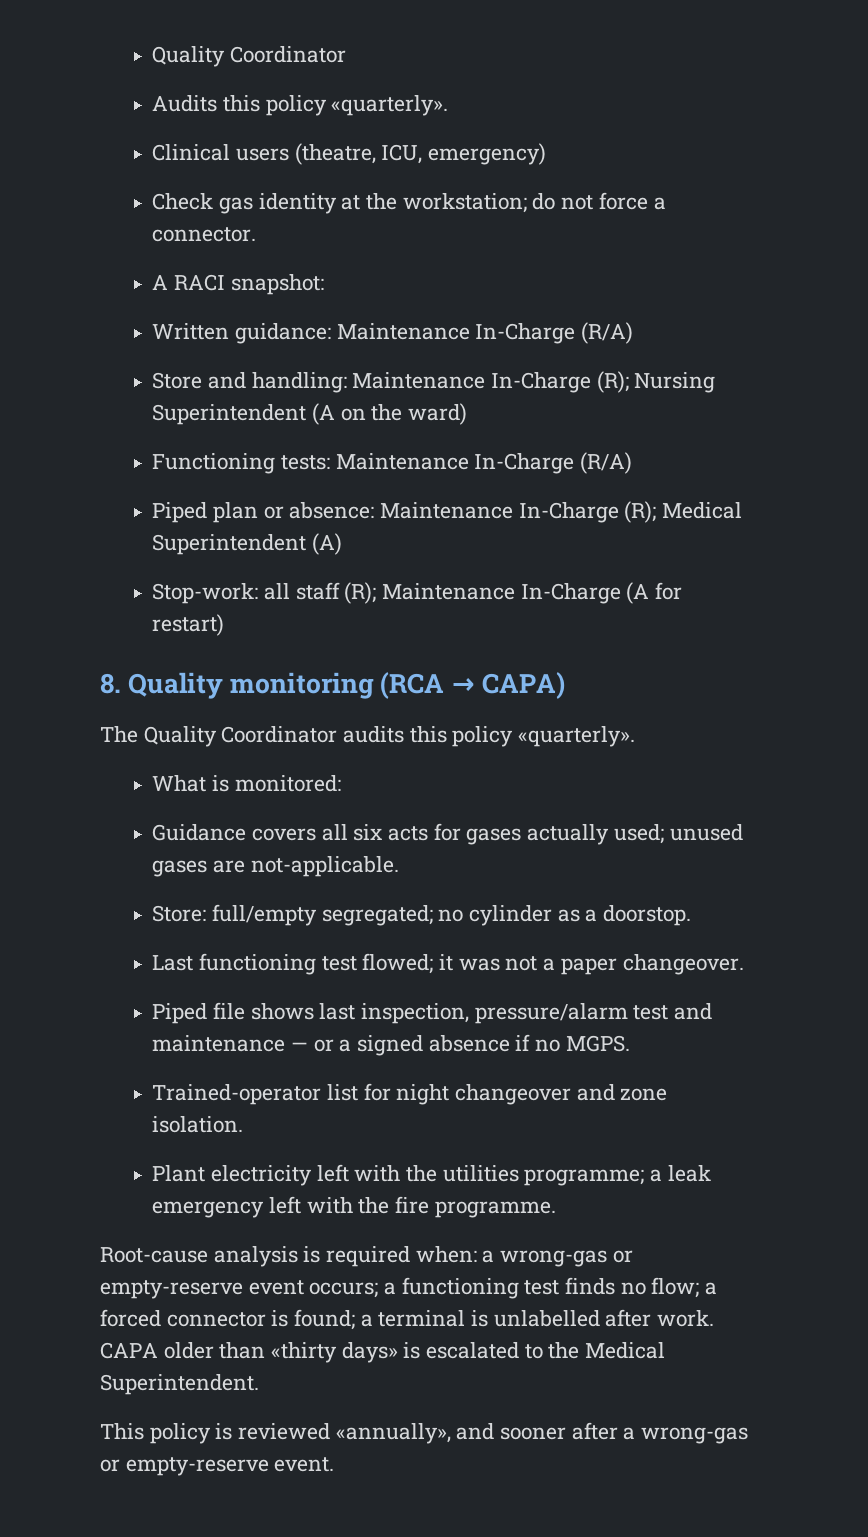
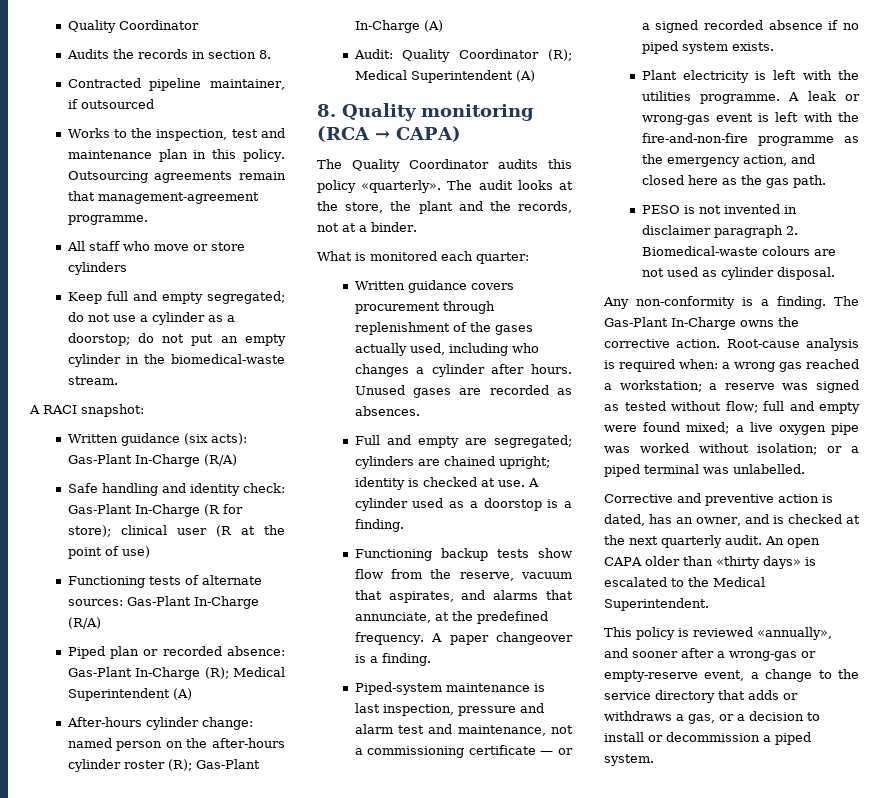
- Audits this policy «quarterly».
- Clinical users (theatre, ICU, emergency)
- Check gas identity at the workstation; do not force a connector.
+ Audits the records in section 8.
+ Contracted pipeline maintainer, if outsourced
+ Works to the inspection, test and maintenance plan in this policy. Outsourcing agreements remain that management-agreement programme.
+ All staff who move or store cylinders
+ Keep full and empty segregated; do not use a cylinder as a doorstop; do not put an empty cylinder in the biomedical-waste stream.
  A RACI snapshot:
- Written guidance: Maintenance In-Charge (R/A)
- Store and handling: Maintenance In-Charge (R); Nursing Superintendent (A on the ward)
- Functioning tests: Maintenance In-Charge (R/A)
+ Written guidance (six acts): Gas-Plant In-Charge (R/A)
+ Safe handling and identity check: Gas-Plant In-Charge (R for store); clinical user (R at the point of use)
+ Functioning tests of alternate sources: Gas-Plant In-Charge (R/A)
- Piped plan or absence: Maintenance In-Charge (R); Medical Superintendent (A)
+ Piped plan or recorded absence: Gas-Plant In-Charge (R); Medical Superintendent (A)
- Stop-work: all staff (R); Maintenance In-Charge (A for restart)
+ After-hours cylinder change: named person on the after-hours cylinder roster (R); Gas-Plant In-Charge (A)
+ Audit: Quality Coordinator (R); Medical Superintendent (A)
- The Quality Coordinator audits this policy «quarterly».
- What is monitored:
- Guidance covers all six acts for gases actually used; unused gases are not-applicable.
- Store: full/empty segregated; no cylinder as a doorstop.
- Last functioning test flowed; it was not a paper changeover.
- Piped file shows last inspection, pressure/alarm test and maintenance — or a signed absence if no MGPS.
- Trained-operator list for night changeover and zone isolation.
+ The Quality Coordinator audits this policy «quarterly». The audit looks at the store, the plant and the records, not at a binder.
+ What is monitored each quarter:
+ Written guidance covers procurement through replenishment of the gases actually used, including who changes a cylinder after hours. Unused gases are recorded as absences.
+ Full and empty are segregated; cylinders are chained upright; identity is checked at use. A cylinder used as a doorstop is a finding.
+ Functioning backup tests show flow from the reserve, vacuum that aspirates, and alarms that annunciate, at the predefined frequency. A paper changeover is a finding.
+ Piped-system maintenance is last inspection, pressure and alarm test and maintenance, not a commissioning certificate — or a signed recorded absence if no piped system exists.
- Plant electricity left with the utilities programme; a leak emergency left with the fire programme.
- Root-cause analysis is required when: a wrong-gas or empty-reserve event occurs; a functioning test finds no flow; a forced connector is found; a terminal is unlabelled after work. CAPA older than «thirty days» is escalated to the Medical Superintendent.
+ Plant electricity is left with the utilities programme. A leak or wrong-gas event is left with the fire-and-non-fire programme as the emergency action, and closed here as the gas path.
+ PESO is not invented in disclaimer paragraph 2. Biomedical-waste colours are not used as cylinder disposal.
+ Any non-conformity is a finding. The Gas-Plant In-Charge owns the corrective action. Root-cause analysis is required when: a wrong gas reached a workstation; a reserve was signed as tested without flow; full and empty were found mixed; a live oxygen pipe was worked without isolation; or a piped terminal was unlabelled.
+ Corrective and preventive action is dated, has an owner, and is checked at the next quarterly audit. An open CAPA older than «thirty days» is escalated to the Medical Superintendent.
- This policy is reviewed «annually», and sooner after a wrong-gas or empty-reserve event.
+ This policy is reviewed «annually», and sooner after a wrong-gas or empty-reserve event, a change to the service directory that adds or withdraws a gas, or a decision to install or decommission a piped system.

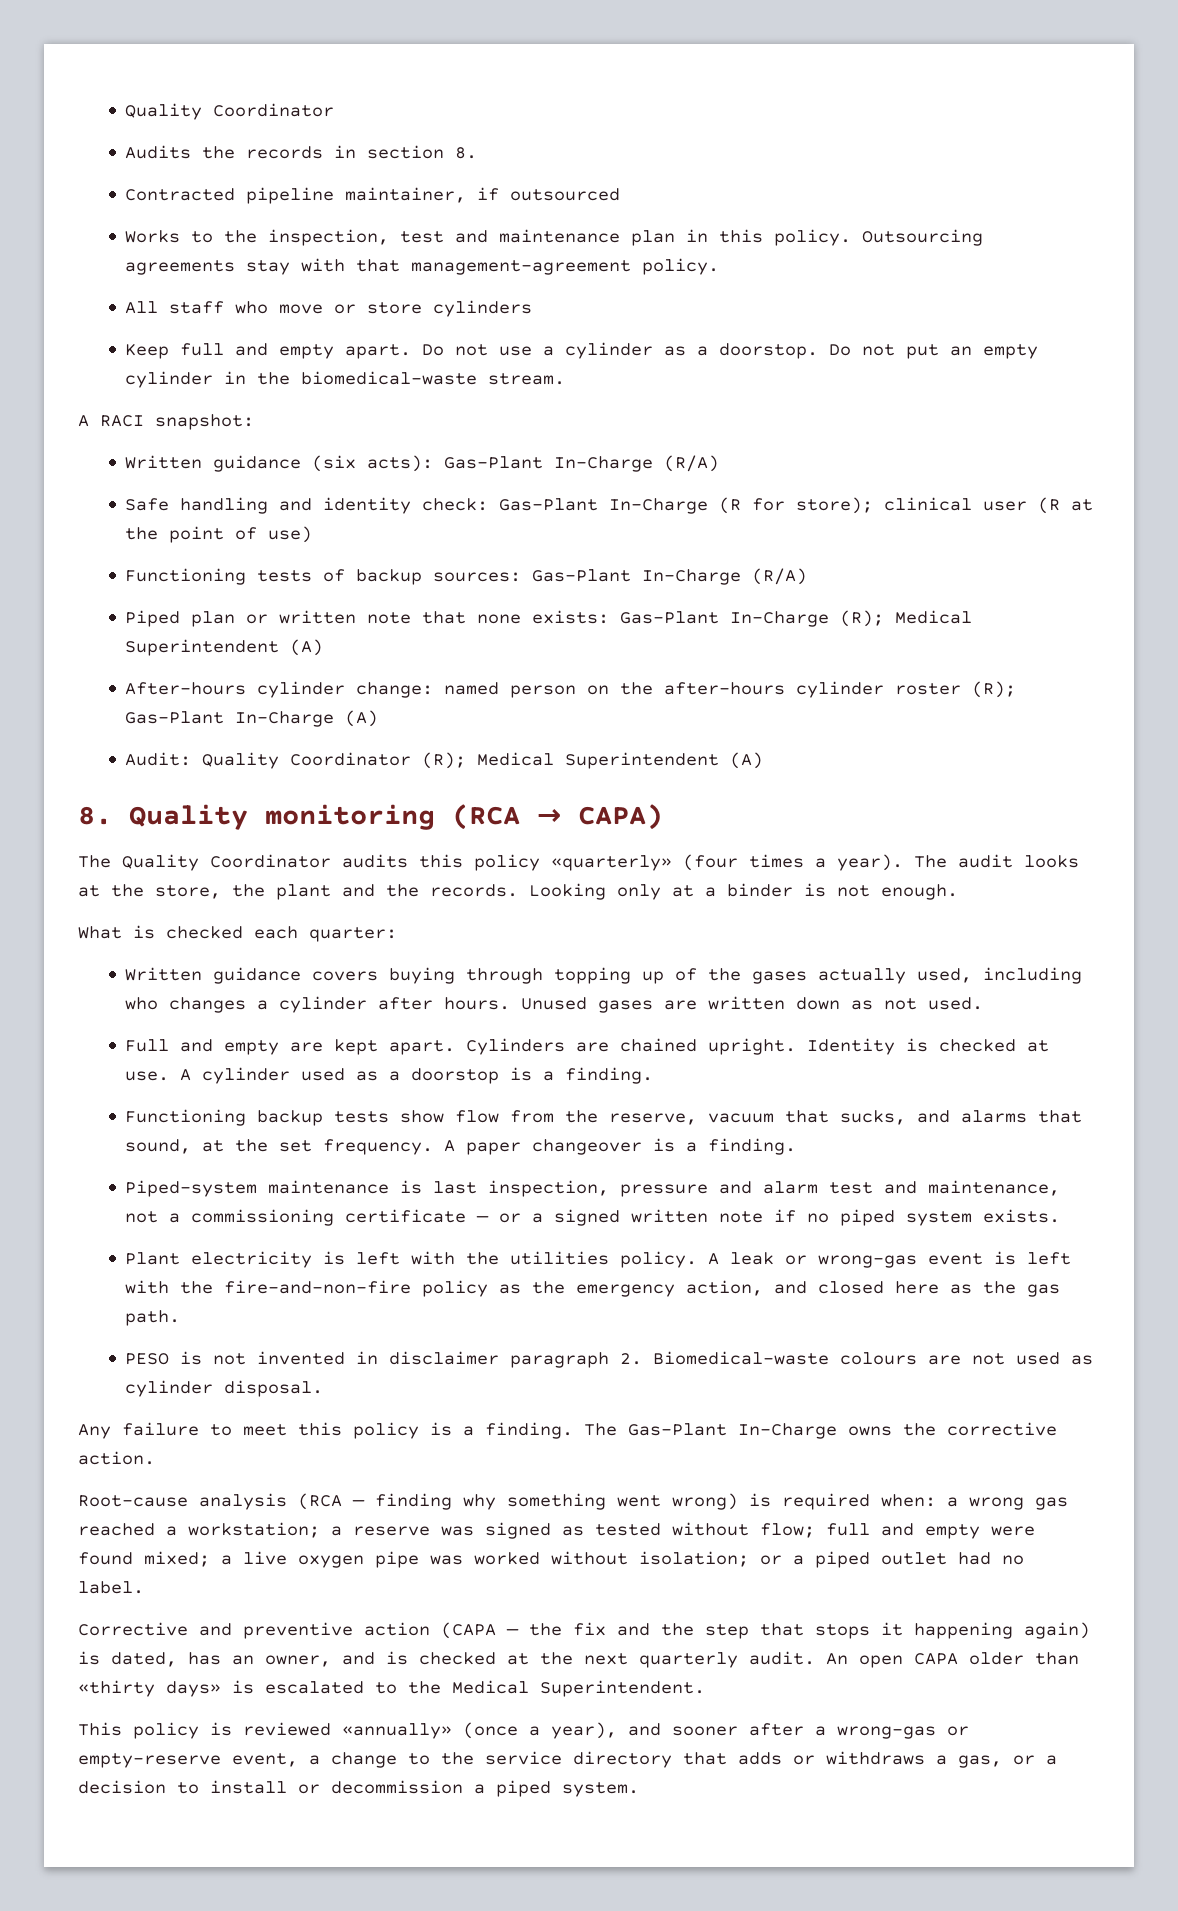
- Outsourcing agreements remain that management-agreement programme.
+ Outsourcing agreements stay with that management-agreement policy.
- Keep full and empty segregated; do not use a cylinder as a doorstop; do not put an empty cylinder in the biomedical-waste stream.
+ Keep full and empty apart. Do not use a cylinder as a doorstop. Do not put an empty cylinder in the biomedical-waste stream.
- Functioning tests of alternate sources: Gas-Plant In-Charge (R/A)
+ Functioning tests of backup sources: Gas-Plant In-Charge (R/A)
- Piped plan or recorded absence: Gas-Plant In-Charge (R); Medical Superintendent (A)
+ Piped plan or written note that none exists: Gas-Plant In-Charge (R); Medical Superintendent (A)
- The Quality Coordinator audits this policy «quarterly».
+ The Quality Coordinator audits this policy «quarterly» (four times a year).
- The audit looks at the store, the plant and the records, not at a binder.
+ The audit looks at the store, the plant and the records. Looking only at a binder is not enough.
- What is monitored each quarter:
+ What is checked each quarter:
- Written guidance covers procurement through replenishment of the gases actually used, including who changes a cylinder after hours.
+ Written guidance covers buying through topping up of the gases actually used, including who changes a cylinder after hours.
- Unused gases are recorded as absences.
+ Unused gases are written down as not used.
- Full and empty are segregated; cylinders are chained upright; identity is checked at use.
+ Full and empty are kept apart. Cylinders are chained upright. Identity is checked at use.
- Functioning backup tests show flow from the reserve, vacuum that aspirates, and alarms that annunciate, at the predefined frequency.
+ Functioning backup tests show flow from the reserve, vacuum that sucks, and alarms that sound, at the set frequency.
- Piped-system maintenance is last inspection, pressure and alarm test and maintenance, not a commissioning certificate — or a signed recorded absence if no piped system exists.
+ Piped-system maintenance is last inspection, pressure and alarm test and maintenance, not a commissioning certificate — or a signed written note if no piped system exists.
- Plant electricity is left with the utilities programme.
+ Plant electricity is left with the utilities policy.
- A leak or wrong-gas event is left with the fire-and-non-fire programme as the emergency action, and closed here as the gas path.
+ A leak or wrong-gas event is left with the fire-and-non-fire policy as the emergency action, and closed here as the gas path.
- Any non-conformity is a finding.
+ Any failure to meet this policy is a finding.
- The Gas-Plant In-Charge owns the corrective action. Root-cause analysis is required when: a wrong gas reached a workstation; a reserve was signed as tested without flow; full and empty were found mixed; a live oxygen pipe was worked without isolation; or a piped terminal was unlabelled.
+ The Gas-Plant In-Charge owns the corrective action.
+ Root-cause analysis (RCA — finding why something went wrong) is required when: a wrong gas reached a workstation; a reserve was signed as tested without flow; full and empty were found mixed; a live oxygen pipe was worked without isolation; or a piped outlet had no label.
- Corrective and preventive action is dated, has an owner, and is checked at the next quarterly audit.
+ Corrective and preventive action (CAPA — the fix and the step that stops it happening again) is dated, has an owner, and is checked at the next quarterly audit.
- This policy is reviewed «annually», and sooner after a wrong-gas or empty-reserve event, a change to the service directory that adds or withdraws a gas, or a decision to install or decommission a piped system.
+ This policy is reviewed «annually» (once a year), and sooner after a wrong-gas or empty-reserve event, a change to the service directory that adds or withdraws a gas, or a decision to install or decommission a piped system.

